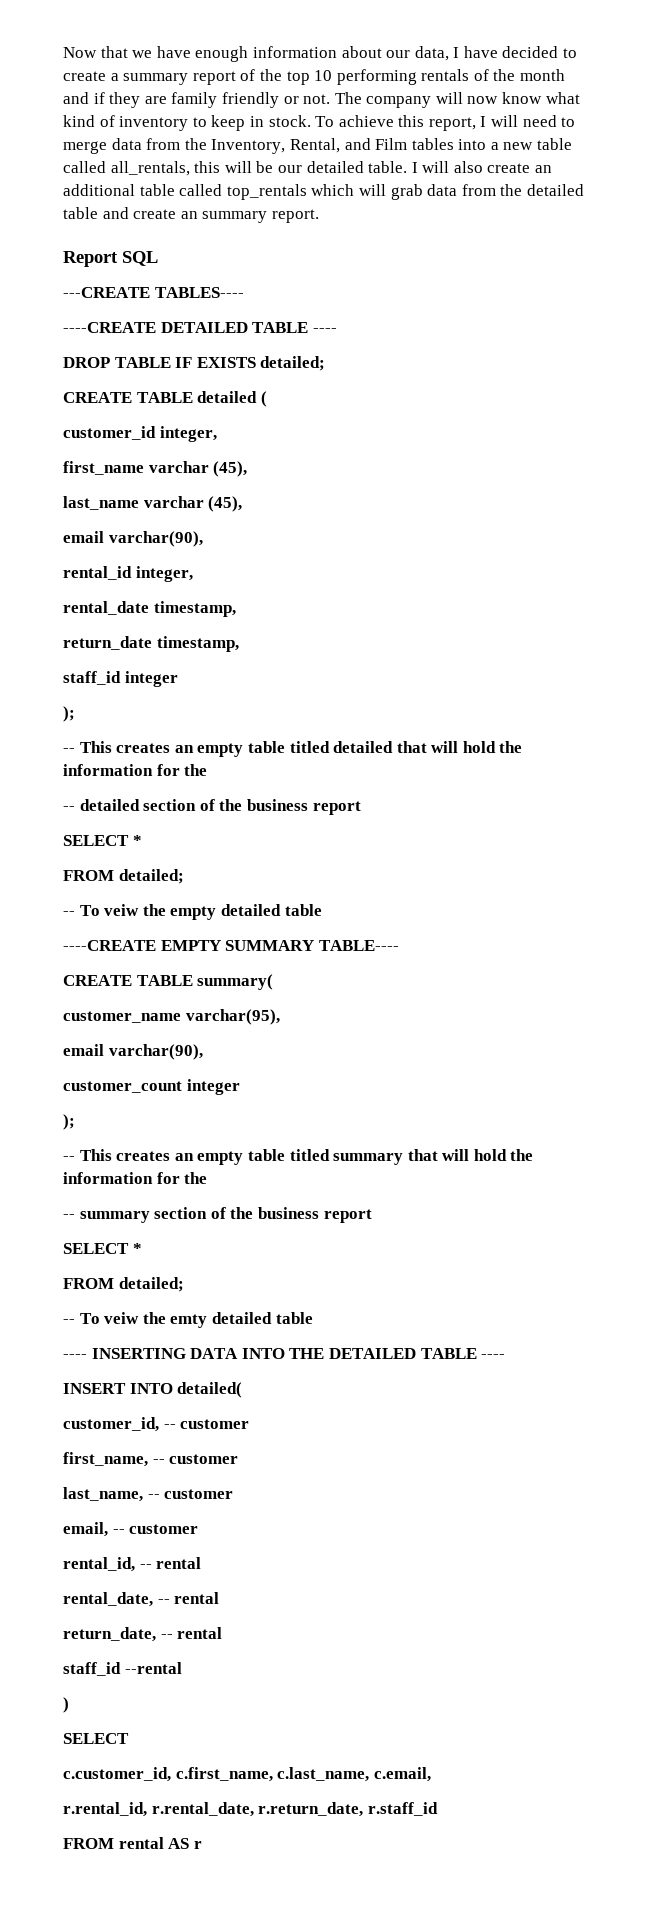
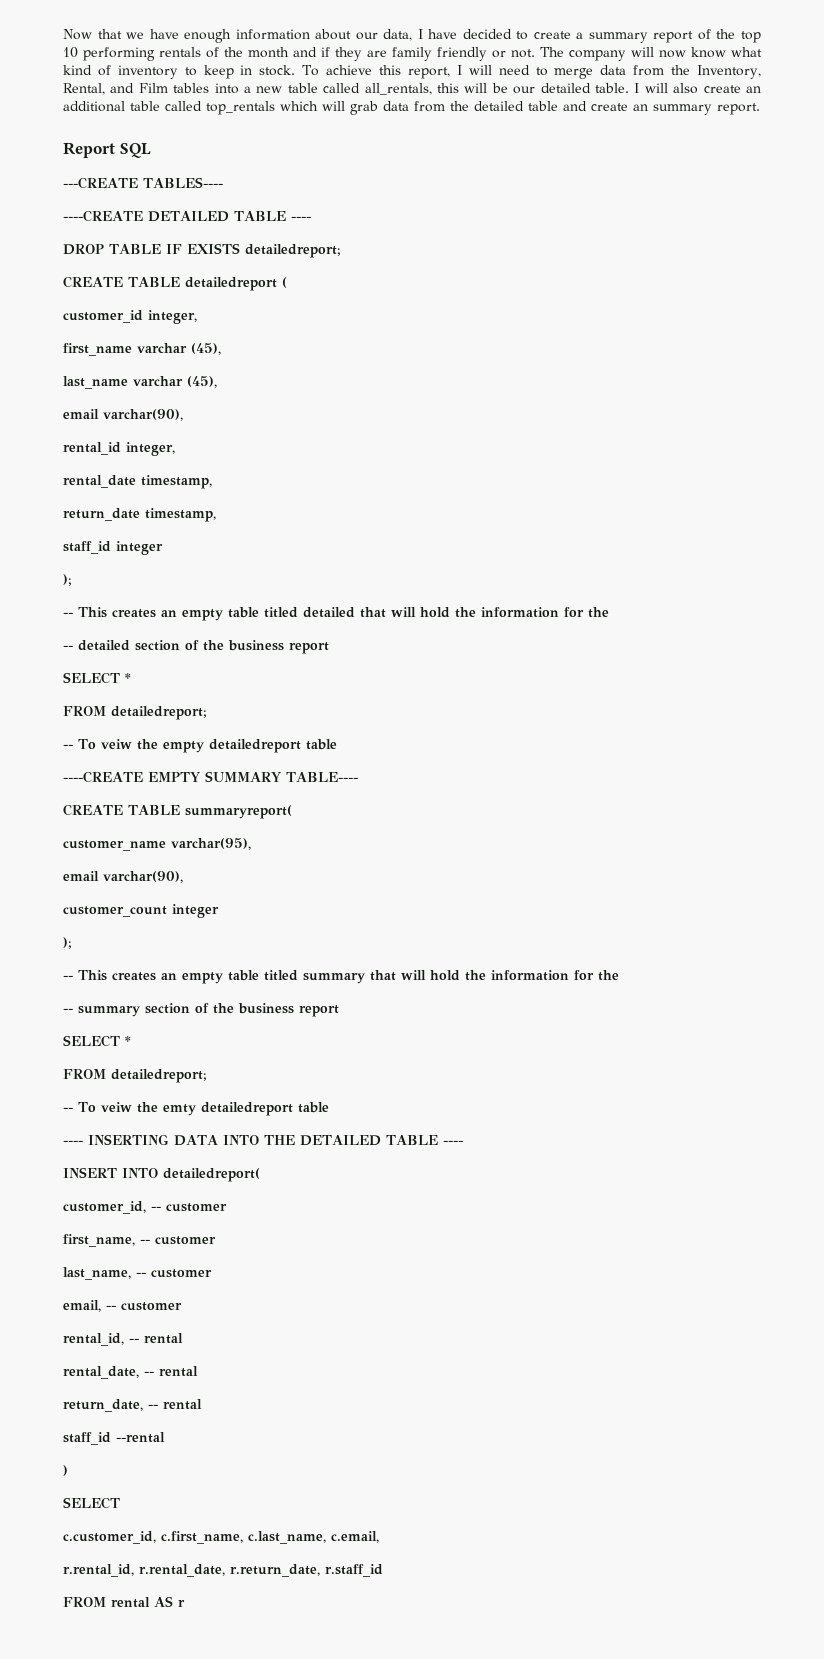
- DROP TABLE IF EXISTS detailed;
- CREATE TABLE detailed (
+ DROP TABLE IF EXISTS detailedreport;
+ CREATE TABLE detailedreport (
  -- detailed section of the business report
  SELECT *
- FROM detailed;
+ FROM detailedreport;
- -- To veiw the empty detailed table
+ -- To veiw the empty detailedreport table
- CREATE TABLE summary(
+ CREATE TABLE summaryreport(
  -- summary section of the business report
  SELECT *
- FROM detailed;
+ FROM detailedreport;
- -- To veiw the emty detailed table
+ -- To veiw the emty detailedreport table
- INSERT INTO detailed(
+ INSERT INTO detailedreport(

